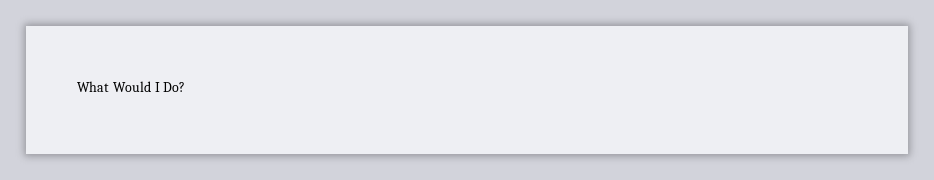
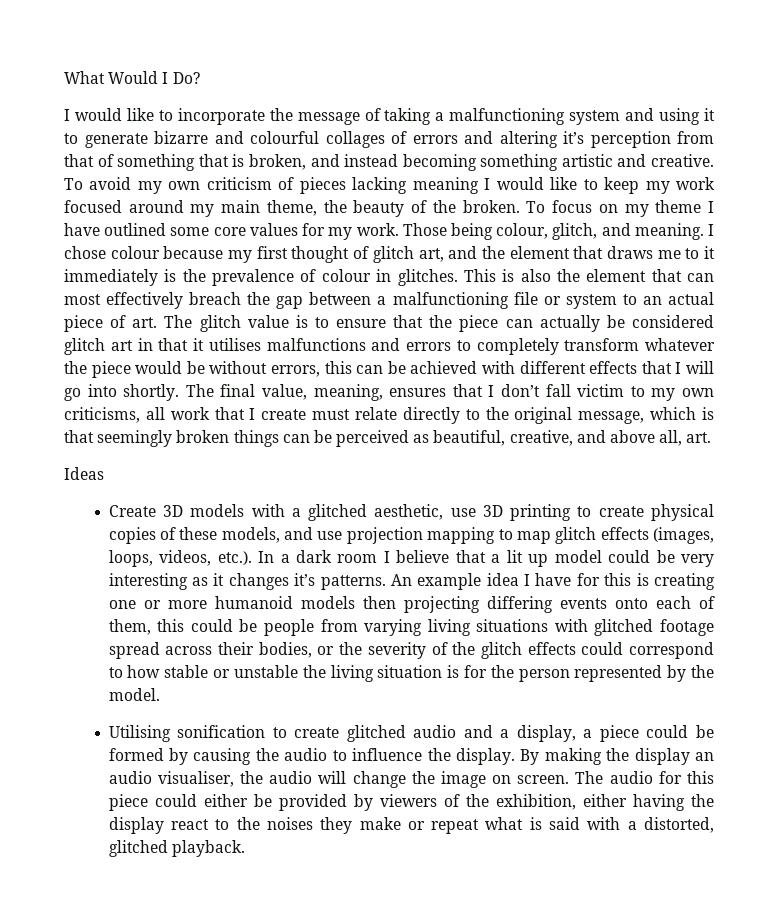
+ I would like to incorporate the message of taking a malfunctioning system and using it to generate bizarre and colourful collages of errors and altering it’s perception from that of something that is broken, and instead becoming something artistic and creative. To avoid my own criticism of pieces lacking meaning I would like to keep my work focused around my main theme, the beauty of the broken. To focus on my theme I have outlined some core values for my work. Those being colour, glitch, and meaning. I chose colour because my first thought of glitch art, and the element that draws me to it immediately is the prevalence of colour in glitches. This is also the element that can most effectively breach the gap between a malfunctioning file or system to an actual piece of art. The glitch value is to ensure that the piece can actually be considered glitch art in that it utilises malfunctions and errors to completely transform whatever the piece would be without errors, this can be achieved with different effects that I will go into shortly. The final value, meaning, ensures that I don’t fall victim to my own criticisms, all work that I create must relate directly to the original message, which is that seemingly broken things can be perceived as beautiful, creative, and above all, art.
+ Ideas
+ Create 3D models with a glitched aesthetic, use 3D printing to create physical copies of these models, and use projection mapping to map glitch effects (images, loops, videos, etc.). In a dark room I believe that a lit up model could be very interesting as it changes it’s patterns. An example idea I have for this is creating one or more humanoid models then projecting differing events onto each of them, this could be people from varying living situations with glitched footage spread across their bodies, or the severity of the glitch effects could correspond to how stable or unstable the living situation is for the person represented by the model.
+ Utilising sonification to create glitched audio and a display, a piece could be formed by causing the audio to influence the display. By making the display an audio visualiser, the audio will change the image on screen. The audio for this piece could either be provided by viewers of the exhibition, either having the display react to the noises they make or repeat what is said with a distorted, glitched playback.

